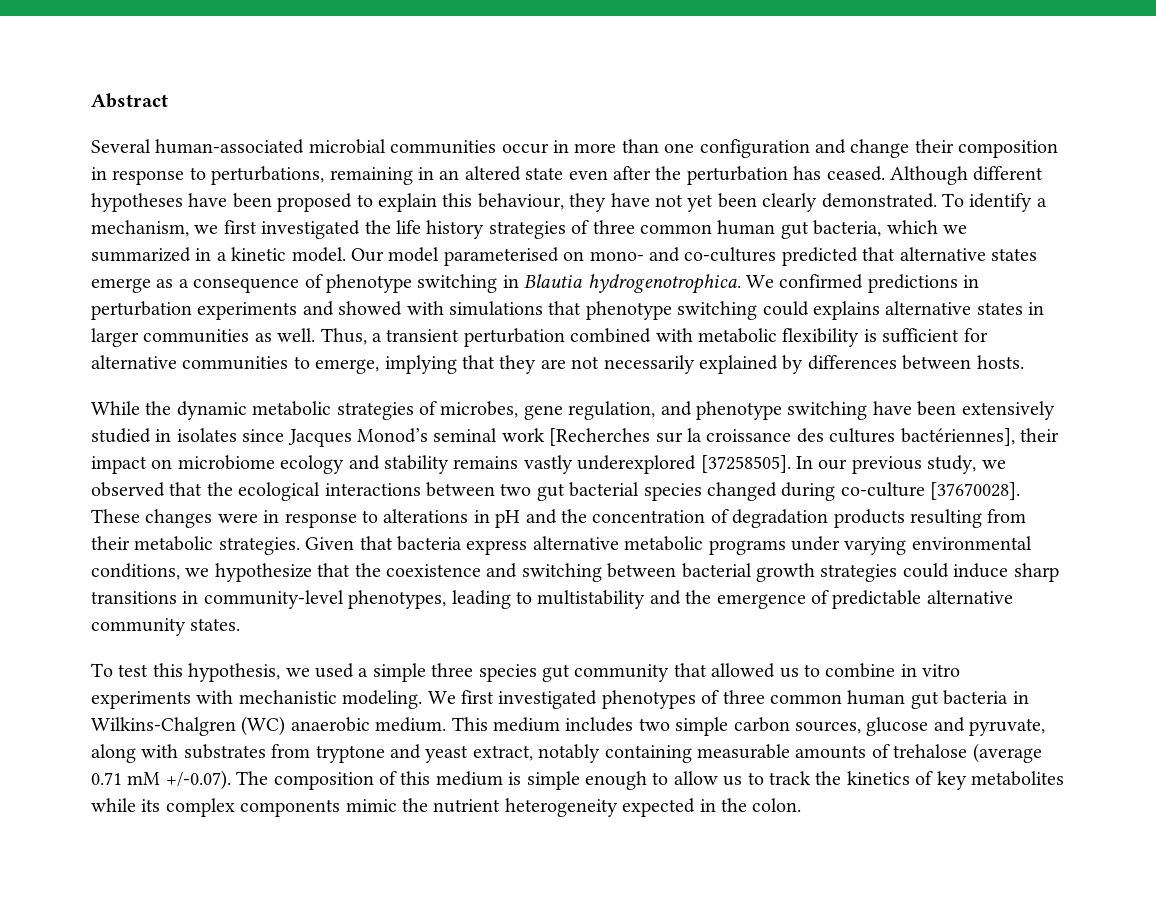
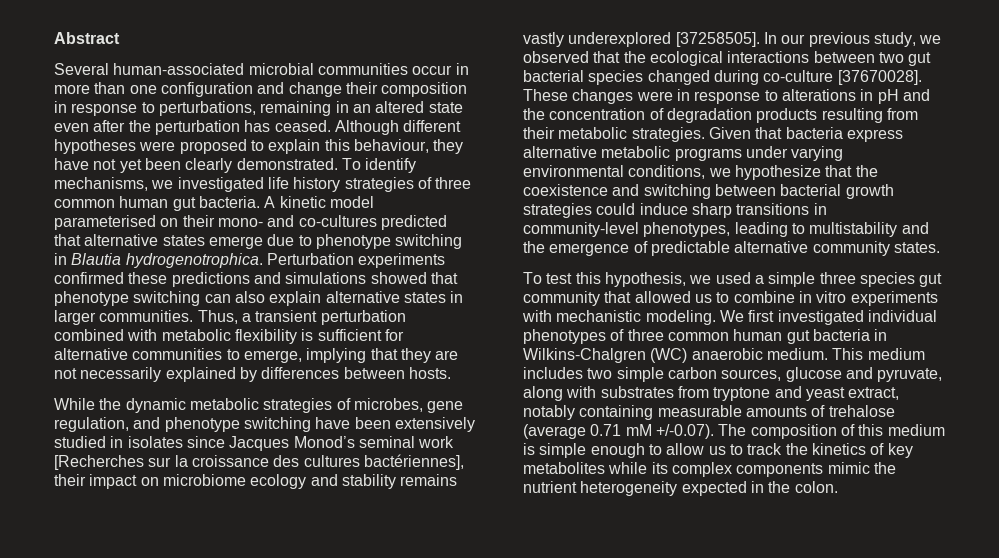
- Although different hypotheses have been proposed to explain this behaviour, they have not yet been clearly demonstrated.
+ Although different hypotheses were proposed to explain this behaviour, they have not yet been clearly demonstrated.
- To identify a mechanism, we first investigated the life history strategies of three common human gut bacteria, which we summarized in a kinetic model. Our model parameterised on mono- and co-cultures predicted that alternative states emerge as a consequence of phenotype switching in Blautia hydrogenotrophica.
+ To identify mechanisms, we investigated life history strategies of three common human gut bacteria. A kinetic model parameterised on their mono- and co-cultures predicted that alternative states emerge due to phenotype switching in Blautia hydrogenotrophica.
- We confirmed predictions in perturbation experiments and showed with simulations that phenotype switching could explains alternative states in larger communities as well.
+ Perturbation experiments confirmed these predictions and simulations showed that phenotype switching can also explain alternative states in larger communities.
- We first investigated phenotypes of three common human gut bacteria in Wilkins-Chalgren (WC) anaerobic medium.
+ We first investigated individual phenotypes of three common human gut bacteria in Wilkins-Chalgren (WC) anaerobic medium.

